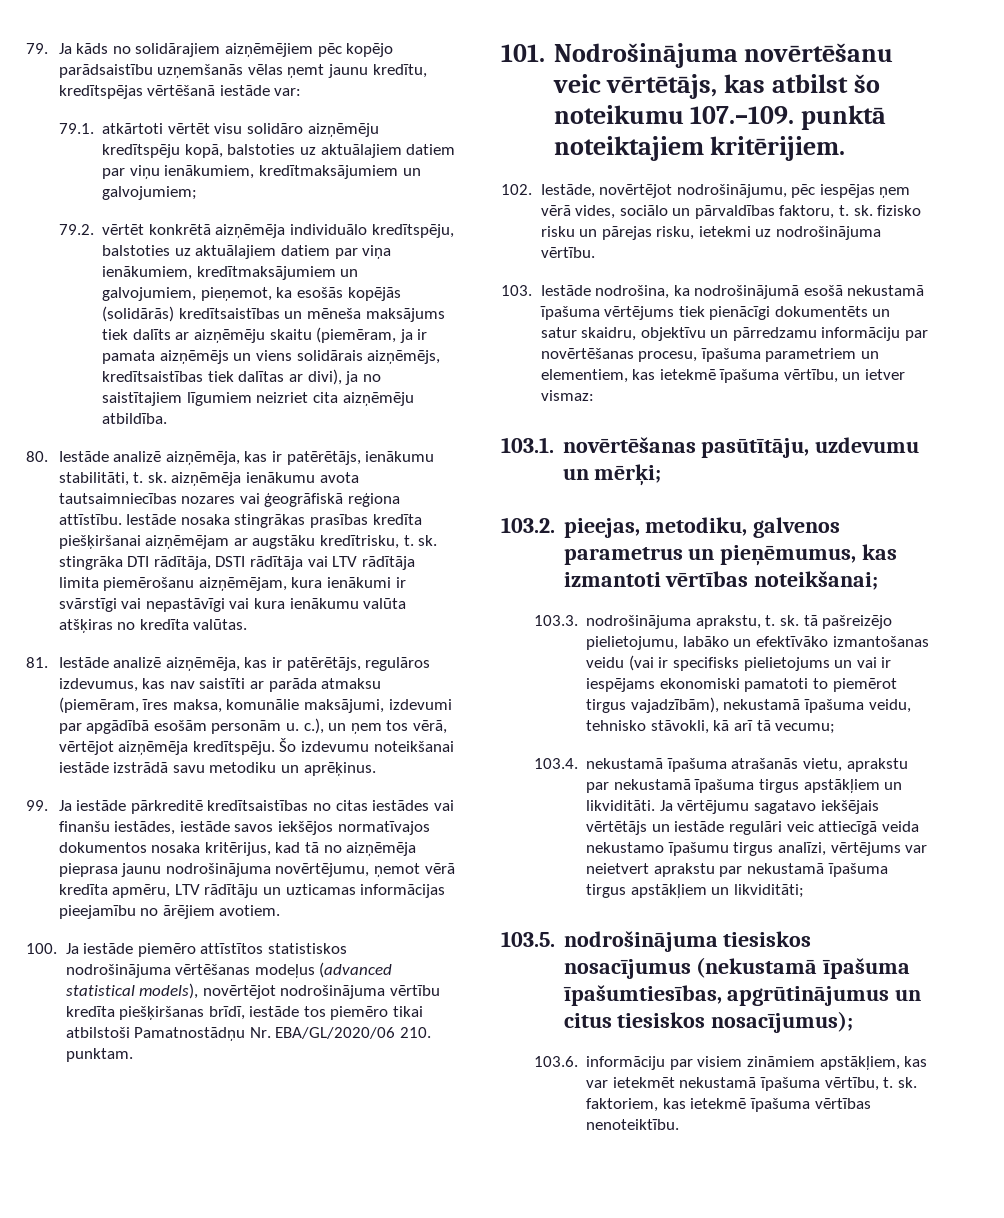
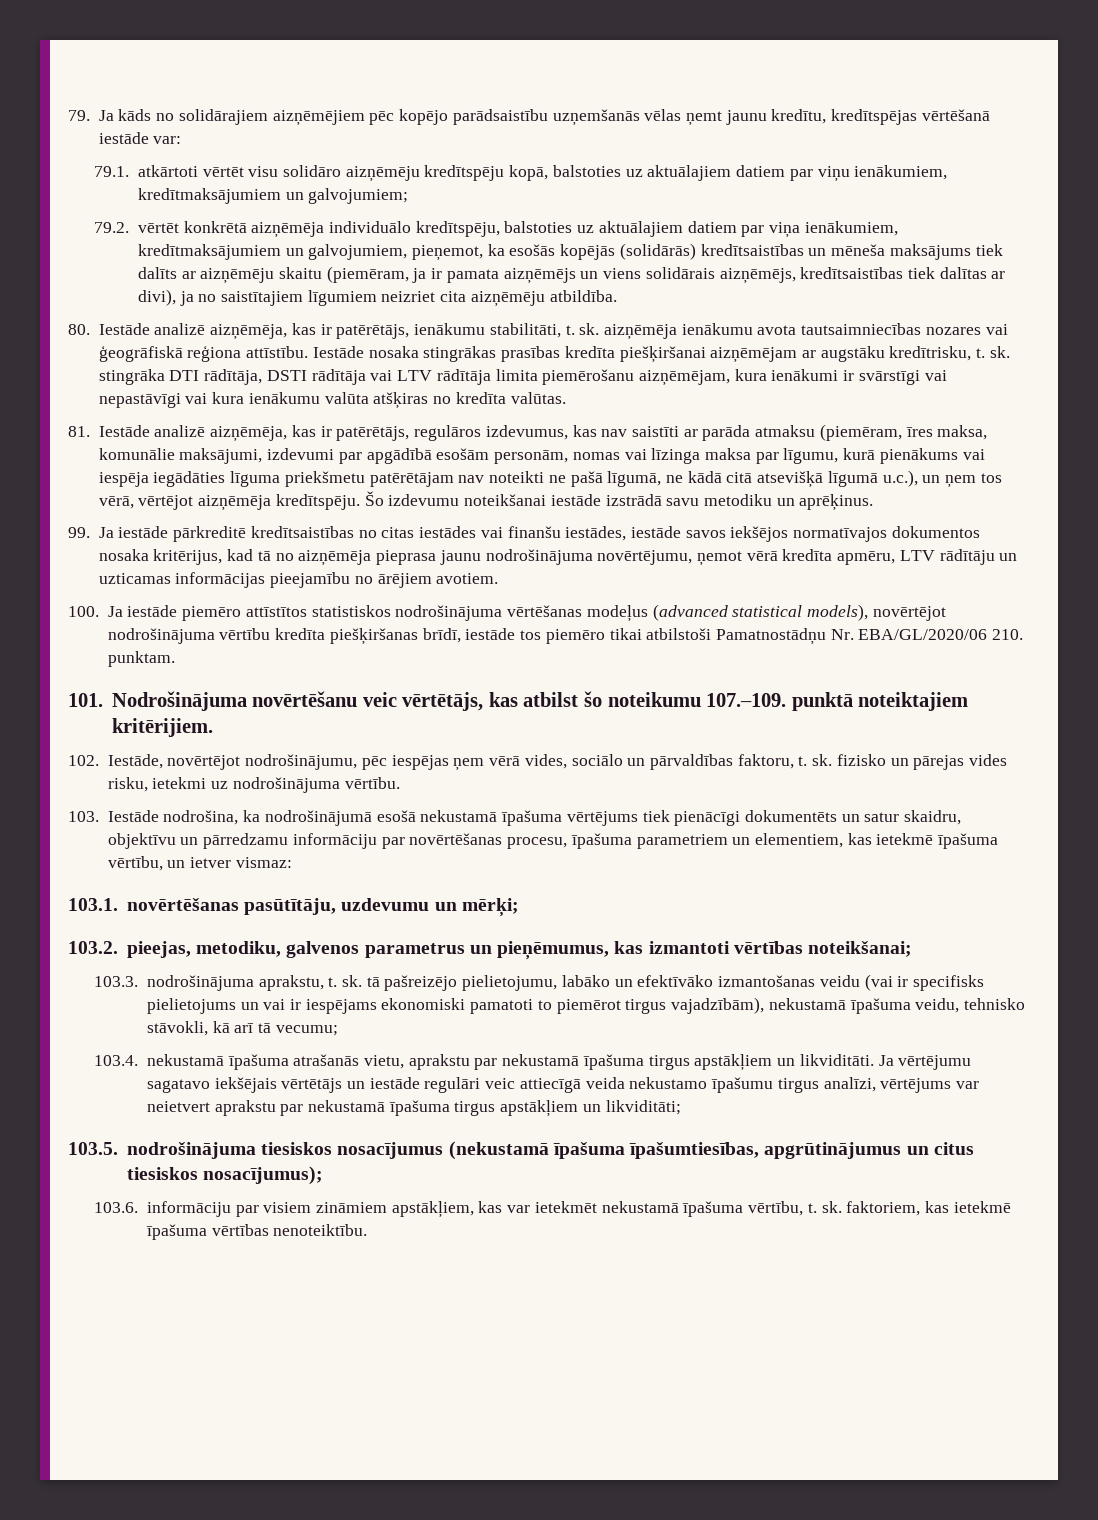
- 81. Iestāde analizē aizņēmēja, kas ir patērētājs, regulāros izdevumus, kas nav saistīti ar parāda atmaksu (piemēram, īres maksa, komunālie maksājumi, izdevumi par apgādībā esošām personām u. c.), un ņem tos vērā, vērtējot aizņēmēja kredītspēju.
+ 81. Iestāde analizē aizņēmēja, kas ir patērētājs, regulāros izdevumus, kas nav saistīti ar parāda atmaksu (piemēram, īres maksa, komunālie maksājumi, izdevumi par apgādībā esošām personām, nomas vai līzinga maksa par līgumu, kurā pienākums vai iespēja iegādāties līguma priekšmetu patērētājam nav noteikti ne pašā līgumā, ne kādā citā atsevišķā līgumā u.c.), un ņem tos vērā, vērtējot aizņēmēja kredītspēju.
- 102. Iestāde, novērtējot nodrošinājumu, pēc iespējas ņem vērā vides, sociālo un pārvaldības faktoru, t. sk. fizisko risku un pārejas risku, ietekmi uz nodrošinājuma vērtību.
+ 102. Iestāde, novērtējot nodrošinājumu, pēc iespējas ņem vērā vides, sociālo un pārvaldības faktoru, t. sk. fizisko un pārejas vides risku, ietekmi uz nodrošinājuma vērtību.

